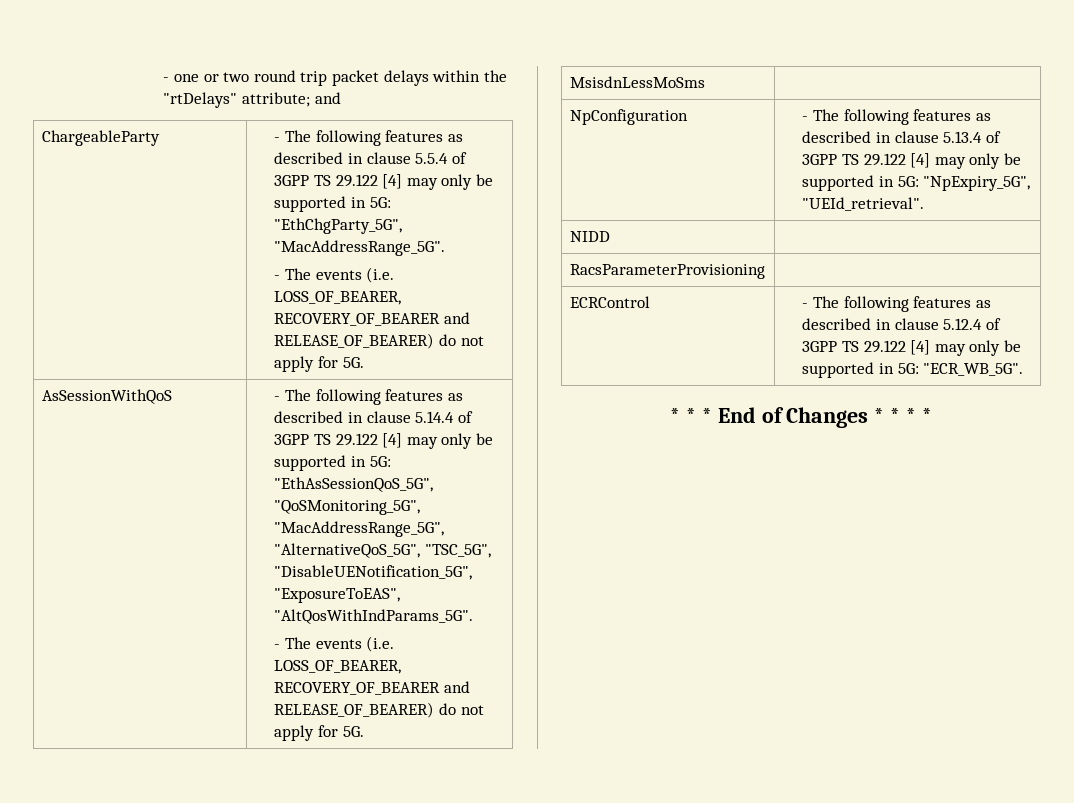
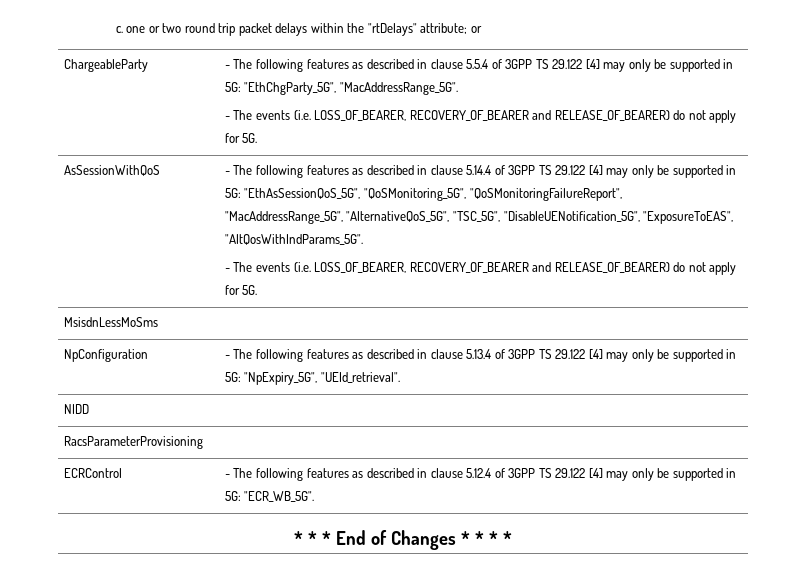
- - one or two round trip packet delays within the "rtDelays" attribute; and
+ c. one or two round trip packet delays within the "rtDelays" attribute; or
- - The following features as described in clause 5.14.4 of 3GPP TS 29.122 [4] may only be supported in 5G: "EthAsSessionQoS_5G", "QoSMonitoring_5G", "MacAddressRange_5G", "AlternativeQoS_5G", "TSC_5G", "DisableUENotification_5G", "ExposureToEAS", "AltQosWithIndParams_5G".
+ - The following features as described in clause 5.14.4 of 3GPP TS 29.122 [4] may only be supported in 5G: "EthAsSessionQoS_5G", "QoSMonitoring_5G", "QoSMonitoringFailureReport", "MacAddressRange_5G", "AlternativeQoS_5G", "TSC_5G", "DisableUENotification_5G", "ExposureToEAS", "AltQosWithIndParams_5G".

